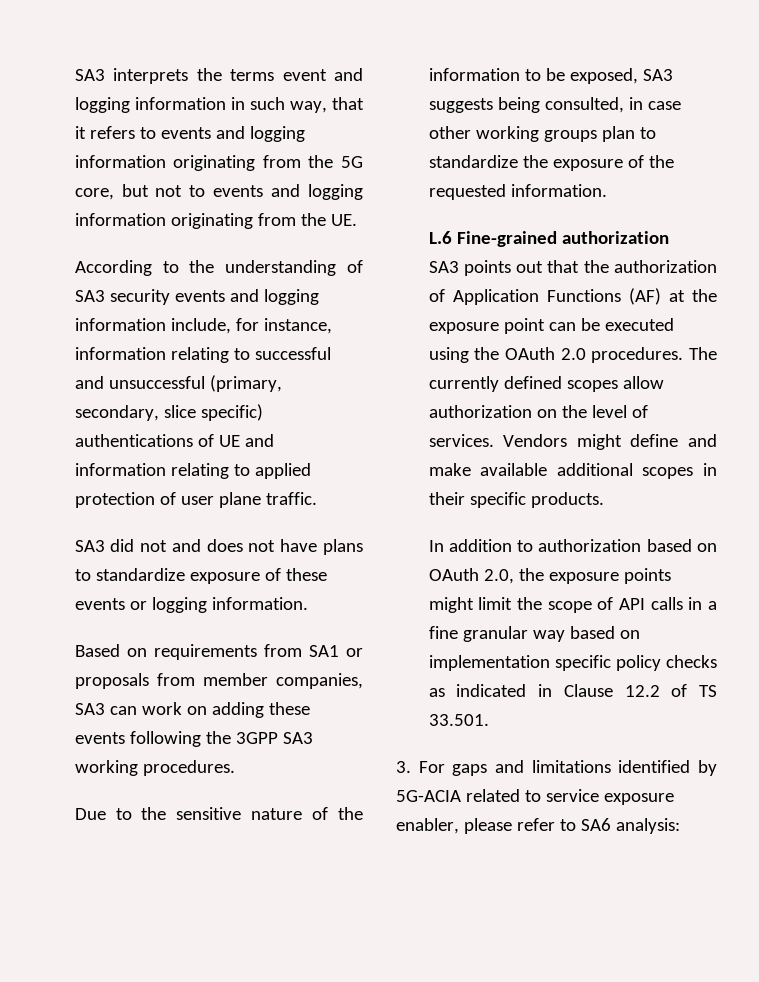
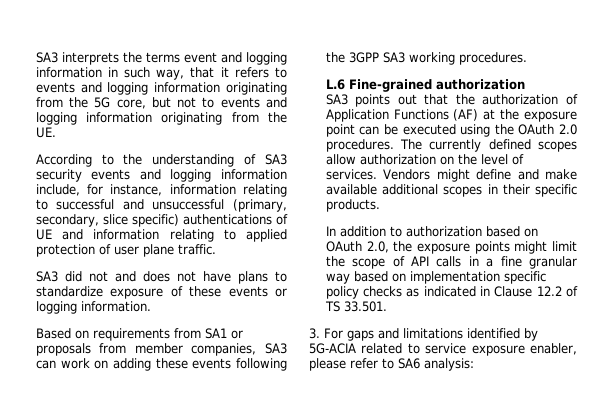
- Due to the sensitive nature of the information to be exposed, SA3 suggests being consulted, in case other working groups plan to standardize the exposure of the requested information.

